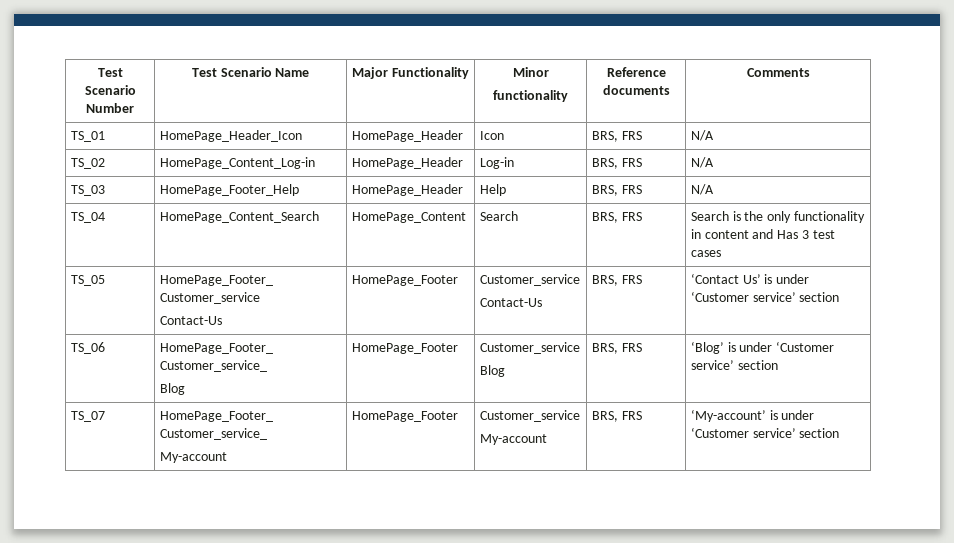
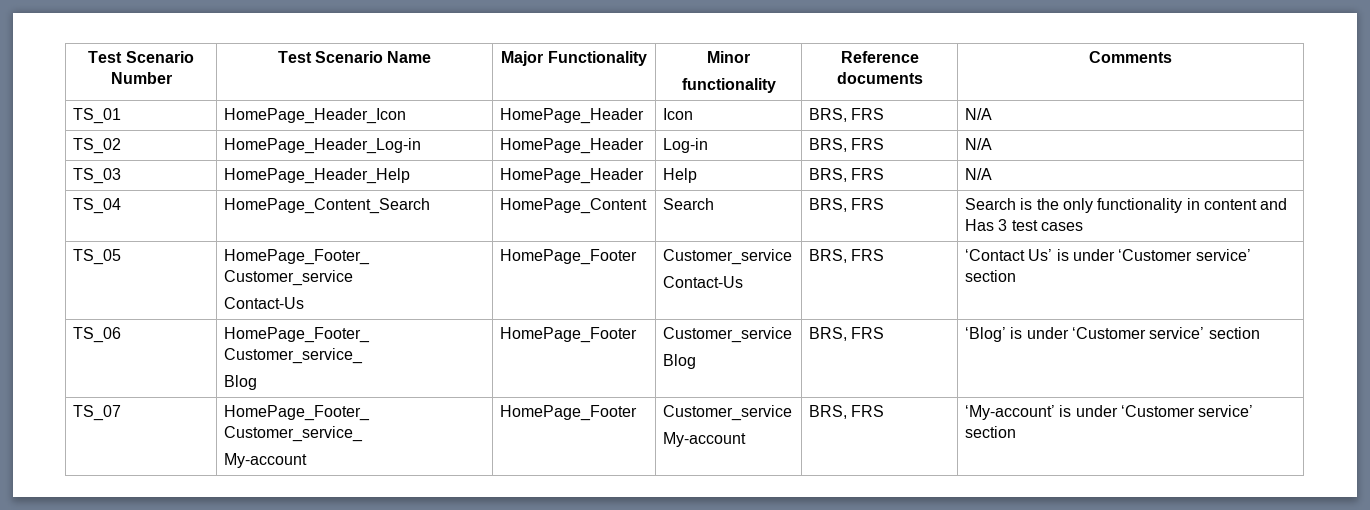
- TS_02 | HomePage_Content_Log-in | HomePage_Header | Log-in | BRS, FRS | N/A
+ TS_02 | HomePage_Header_Log-in | HomePage_Header | Log-in | BRS, FRS | N/A
- TS_03 | HomePage_Footer_Help | HomePage_Header | Help | BRS, FRS | N/A
+ TS_03 | HomePage_Header_Help | HomePage_Header | Help | BRS, FRS | N/A

